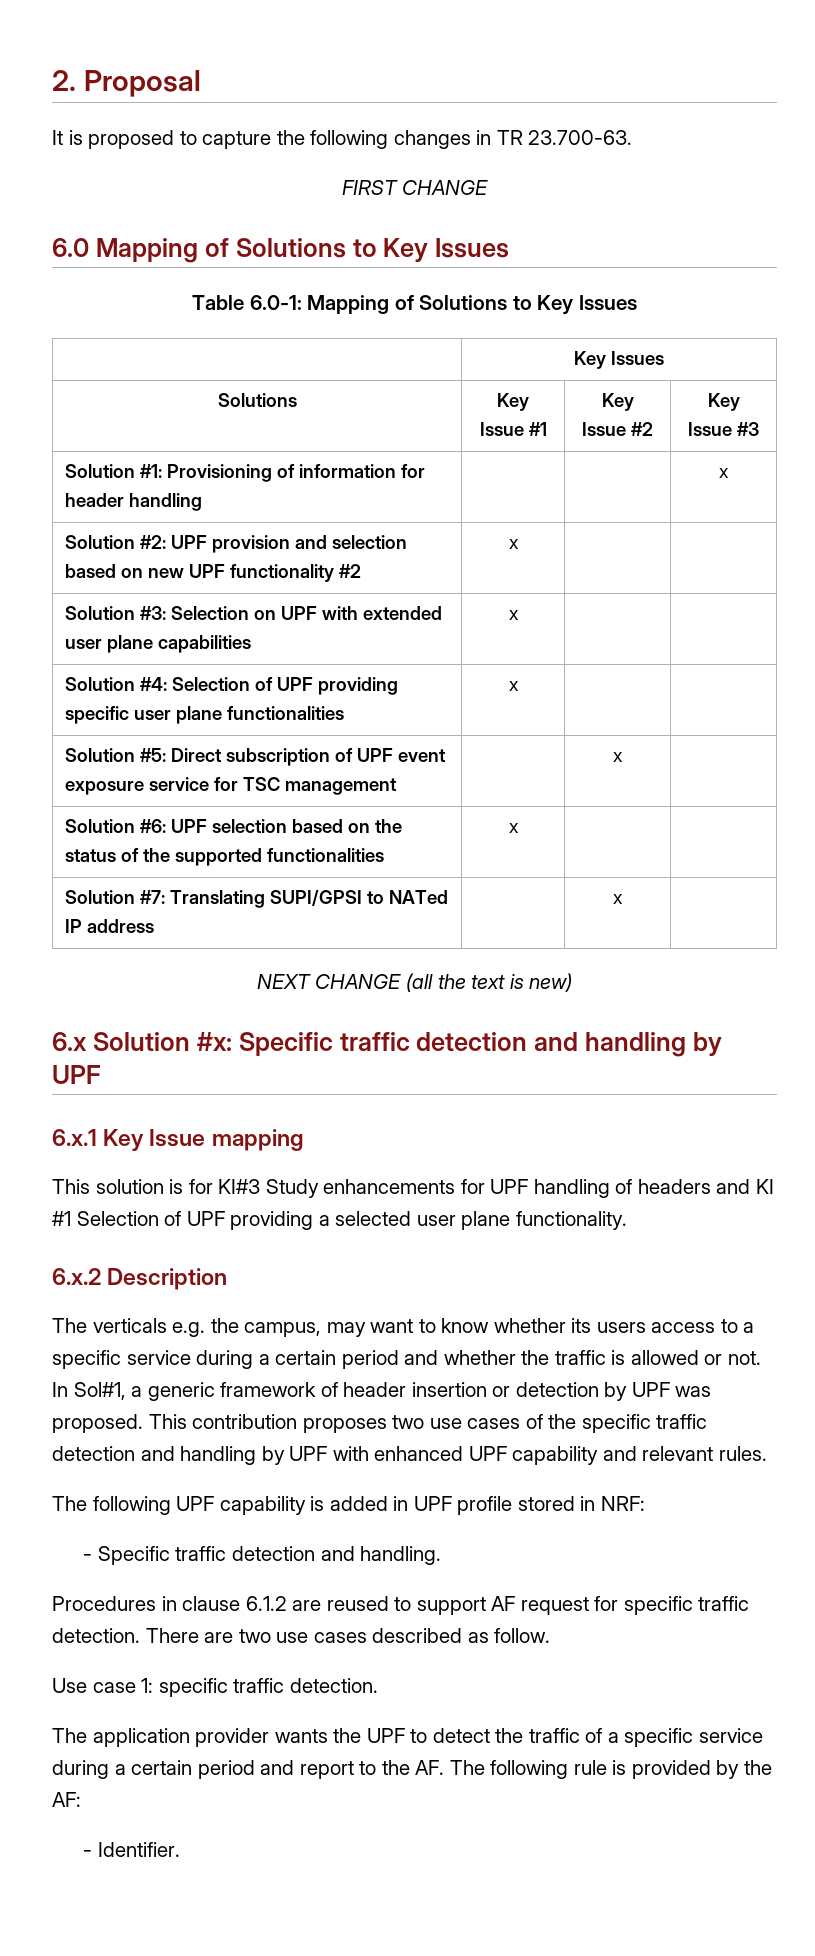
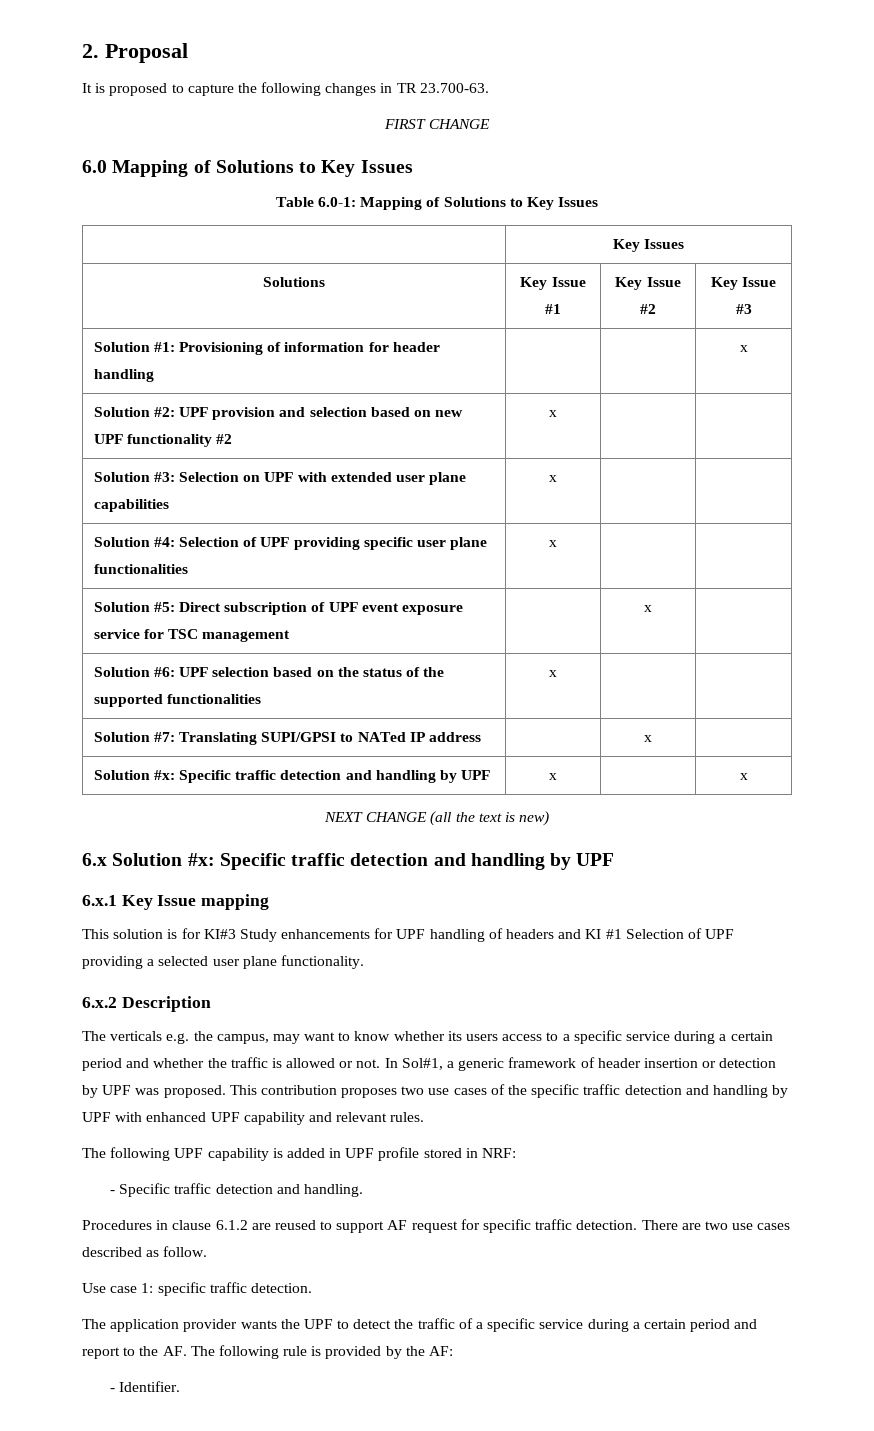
+ Solution #x: Specific traffic detection and handling by UPF | x | | x

